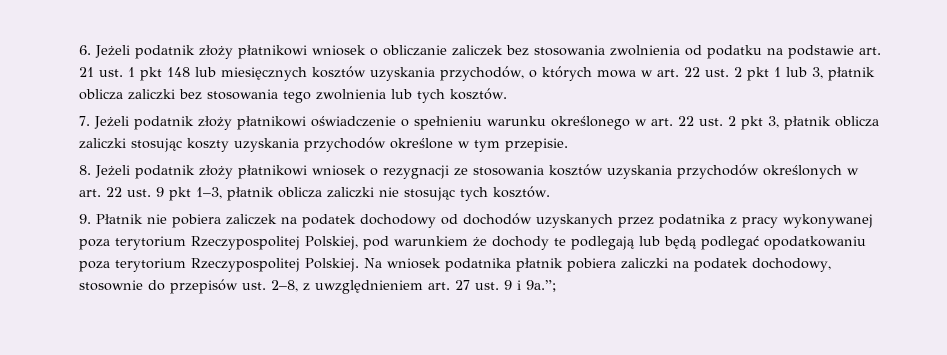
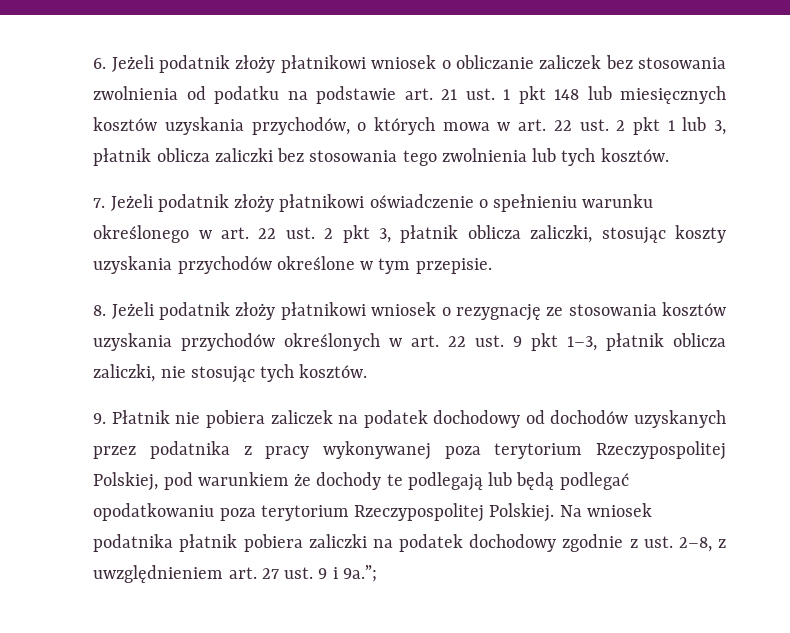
- 7. Jeżeli podatnik złoży płatnikowi oświadczenie o spełnieniu warunku określonego w art. 22 ust. 2 pkt 3, płatnik oblicza zaliczki stosując koszty uzyskania przychodów określone w tym przepisie.
+ 7. Jeżeli podatnik złoży płatnikowi oświadczenie o spełnieniu warunku określonego w art. 22 ust. 2 pkt 3, płatnik oblicza zaliczki, stosując koszty uzyskania przychodów określone w tym przepisie.
- 8. Jeżeli podatnik złoży płatnikowi wniosek o rezygnacji ze stosowania kosztów uzyskania przychodów określonych w art. 22 ust. 9 pkt 1–3, płatnik oblicza zaliczki nie stosując tych kosztów.
+ 8. Jeżeli podatnik złoży płatnikowi wniosek o rezygnację ze stosowania kosztów uzyskania przychodów określonych w art. 22 ust. 9 pkt 1–3, płatnik oblicza zaliczki, nie stosując tych kosztów.
- Na wniosek podatnika płatnik pobiera zaliczki na podatek dochodowy, stosownie do przepisów ust. 2–8, z uwzględnieniem art. 27 ust. 9 i 9a.”;
+ Na wniosek podatnika płatnik pobiera zaliczki na podatek dochodowy zgodnie z ust. 2–8, z uwzględnieniem art. 27 ust. 9 i 9a.”;

